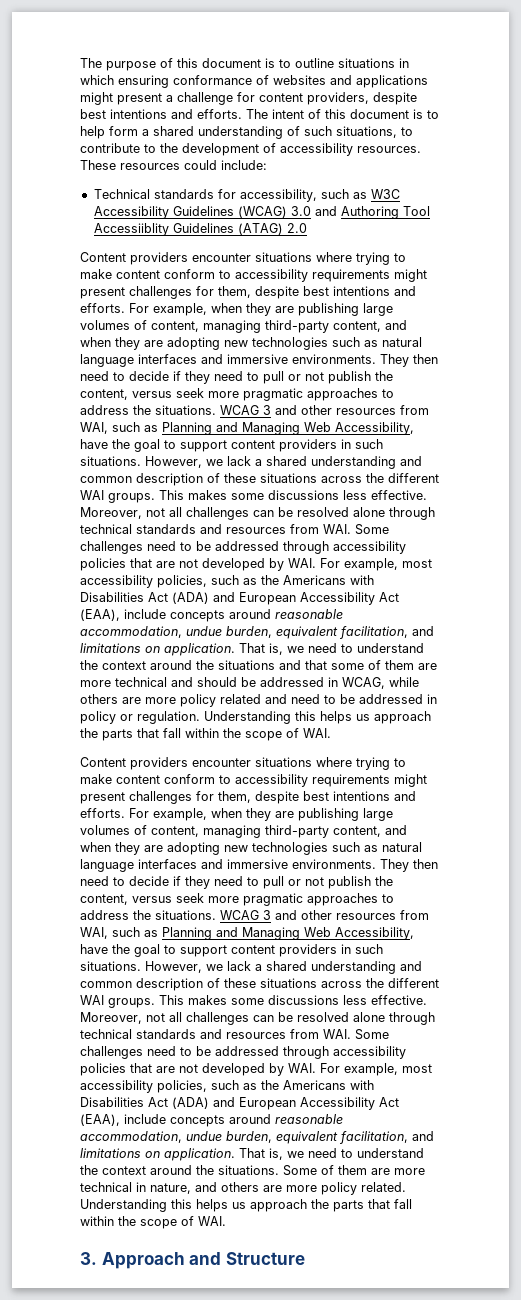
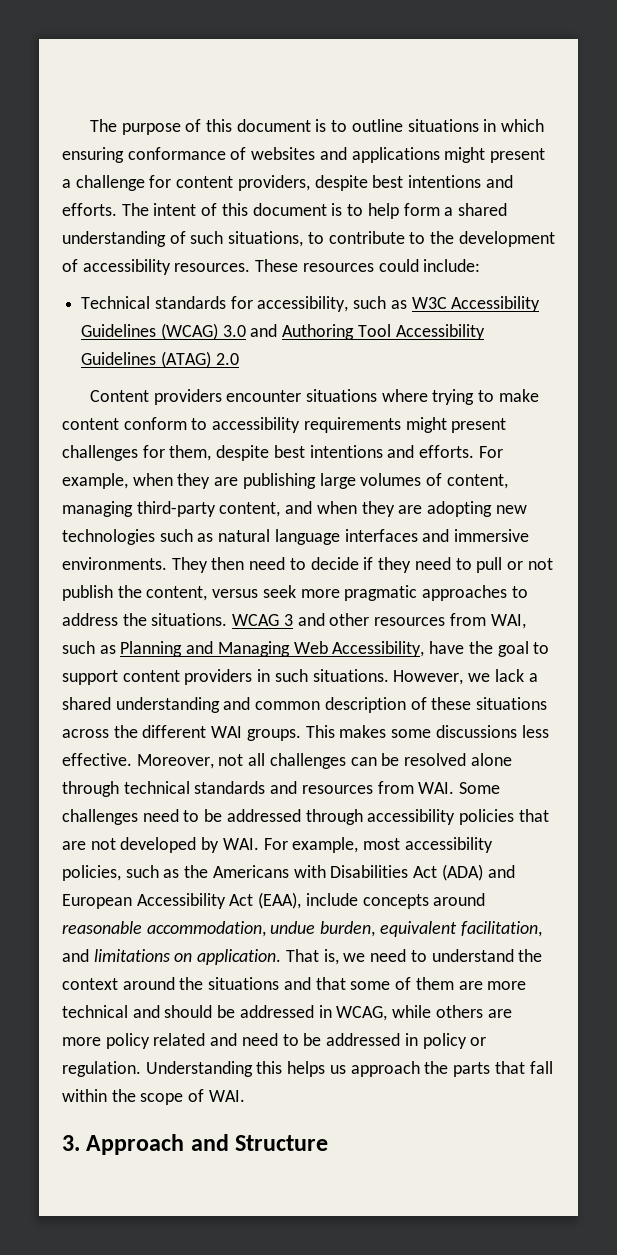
- Technical standards for accessibility, such as W3C Accessibility Guidelines (WCAG) 3.0 and Authoring Tool Accessiiblity Guidelines (ATAG) 2.0
+ Technical standards for accessibility, such as W3C Accessibility Guidelines (WCAG) 3.0 and Authoring Tool Accessibility Guidelines (ATAG) 2.0
- Content providers encounter situations where trying to make content conform to accessibility requirements might present challenges for them, despite best intentions and efforts. For example, when they are publishing large volumes of content, managing third-party content, and when they are adopting new technologies such as natural language interfaces and immersive environments. They then need to decide if they need to pull or not publish the content, versus seek more pragmatic approaches to address the situations. WCAG 3 and other resources from WAI, such as Planning and Managing Web Accessibility, have the goal to support content providers in such situations. However, we lack a shared understanding and common description of these situations across the different WAI groups. This makes some discussions less effective. Moreover, not all challenges can be resolved alone through technical standards and resources from WAI. Some challenges need to be addressed through accessibility policies that are not developed by WAI. For example, most accessibility policies, such as the Americans with Disabilities Act (ADA) and European Accessibility Act (EAA), include concepts around reasonable accommodation, undue burden, equivalent facilitation, and limitations on application. That is, we need to understand the context around the situations. Some of them are more technical in nature, and others are more policy related. Understanding this helps us approach the parts that fall within the scope of WAI.

